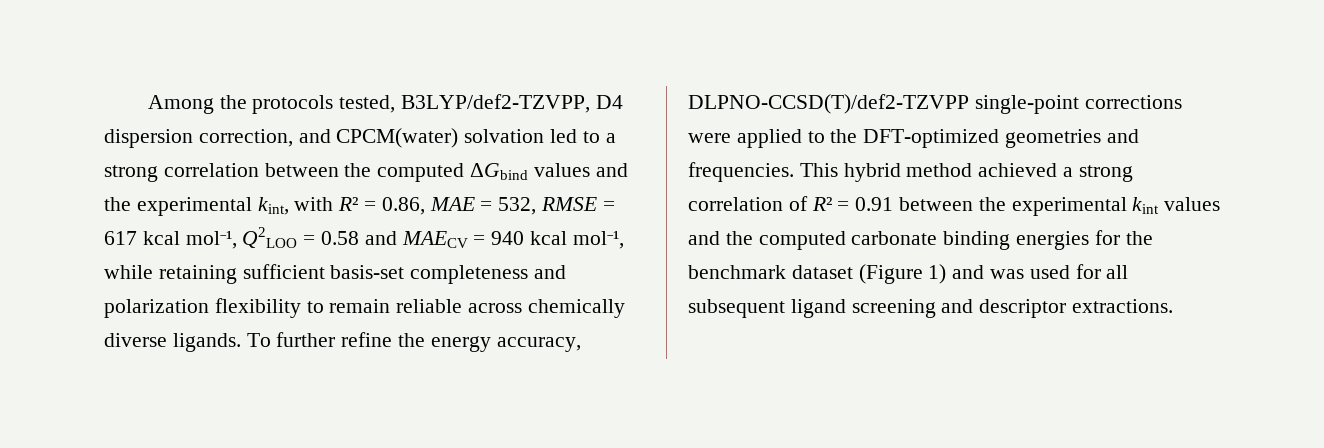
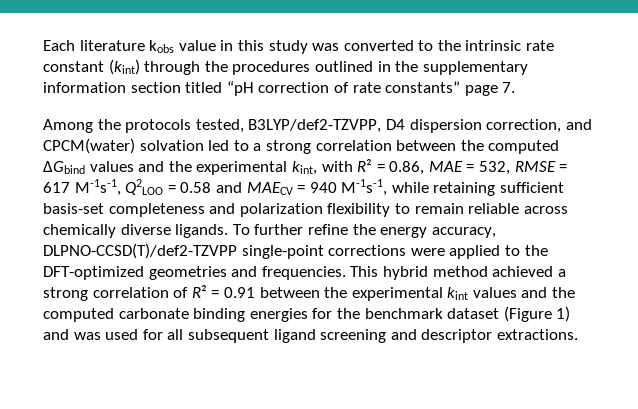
+ Each literature kobs value in this study was converted to the intrinsic rate constant (kint) through the procedures outlined in the supplementary information section titled “pH correction of rate constants” page 7.
- Among the protocols tested, B3LYP/def2-TZVPP, D4 dispersion correction, and CPCM(water) solvation led to a strong correlation between the computed ΔGbind values and the experimental kint, with R² = 0.86, MAE = 532, RMSE = 617 kcal mol⁻¹, Q2LOO = 0.58 and MAECV = 940 kcal mol⁻¹, while retaining sufficient basis-set completeness and polarization flexibility to remain reliable across chemically diverse ligands.
+ Among the protocols tested, B3LYP/def2-TZVPP, D4 dispersion correction, and CPCM(water) solvation led to a strong correlation between the computed ΔGbind values and the experimental kint, with R² = 0.86, MAE = 532, RMSE = 617 M-1s-1, Q2LOO = 0.58 and MAECV = 940 M-1s-1, while retaining sufficient basis-set completeness and polarization flexibility to remain reliable across chemically diverse ligands.

